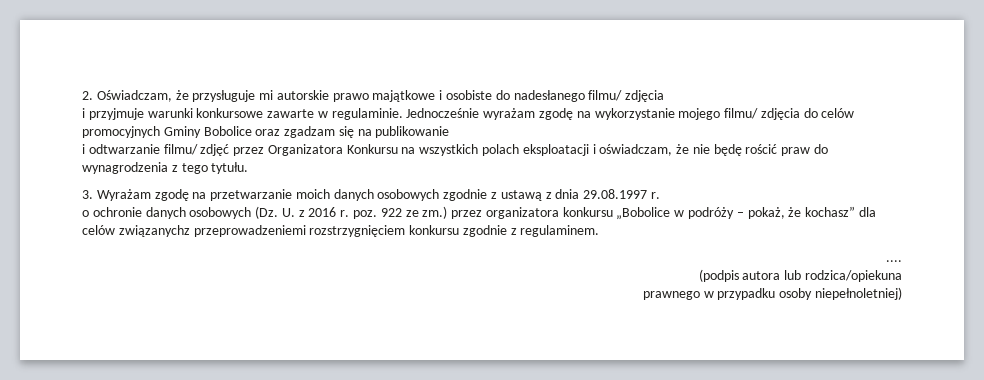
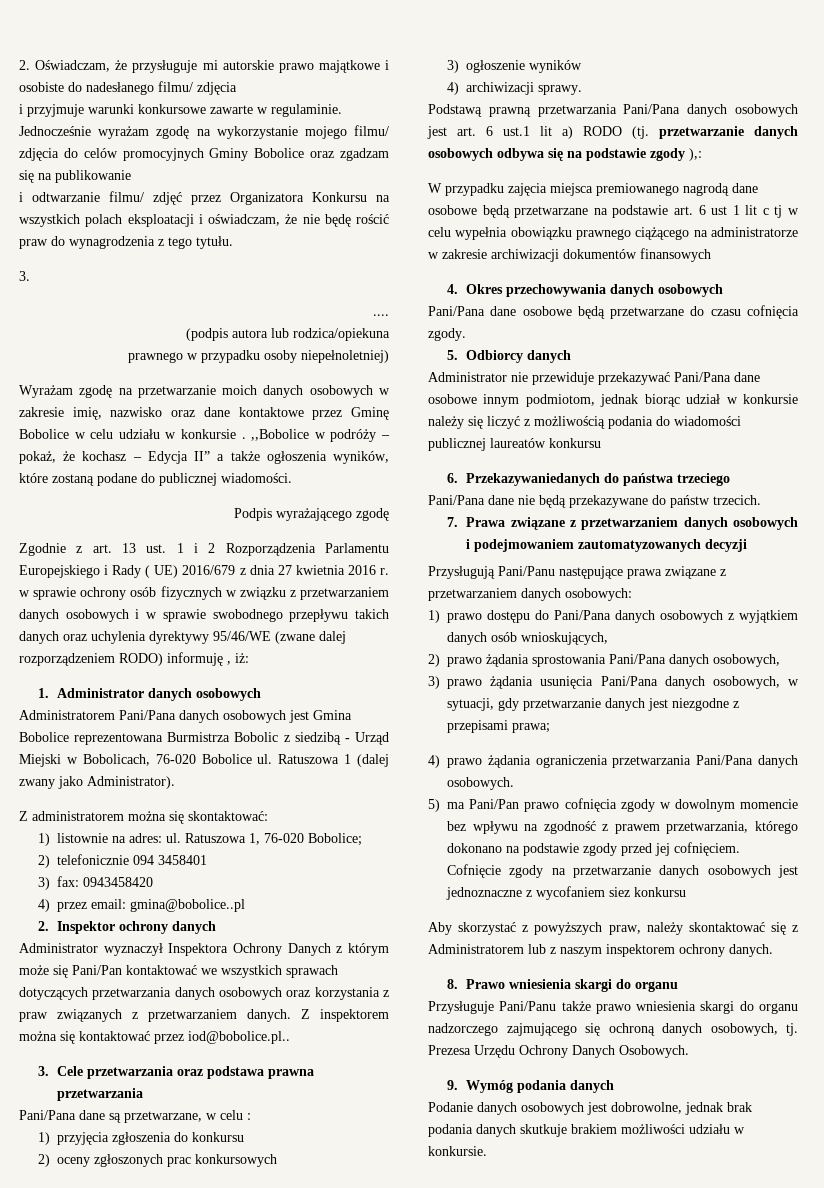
  i odtwarzanie filmu/ zdjęć przez Organizatora Konkursu na wszystkich polach eksploatacji i oświadczam, że nie będę rościć praw do wynagrodzenia z tego tytułu.
- 3. Wyrażam zgodę na przetwarzanie moich danych osobowych zgodnie z ustawą z dnia 29.08.1997 r.
- o ochronie danych osobowych (Dz. U. z 2016 r. poz. 922 ze zm.) przez organizatora konkursu „Bobolice w podróży – pokaż, że kochasz” dla celów związanychz przeprowadzeniemi rozstrzygnięciem konkursu zgodnie z regulaminem.
+ 3.
+ Wyrażam zgodę na przetwarzanie moich danych osobowych w zakresie imię, nazwisko oraz dane kontaktowe przez Gminę Bobolice w celu udziału w konkursie . ,,Bobolice w podróży – pokaż, że kochasz – Edycja II” a także ogłoszenia wyników, które zostaną podane do publicznej wiadomości.
+ Podpis wyrażającego zgodę
+ Zgodnie z art. 13 ust. 1 i 2 Rozporządzenia Parlamentu Europejskiego i Rady ( UE) 2016/679 z dnia 27 kwietnia 2016 r. w sprawie ochrony osób fizycznych w związku z przetwarzaniem danych osobowych i w sprawie swobodnego przepływu takich danych oraz uchylenia dyrektywy 95/46/WE (zwane dalej rozporządzeniem RODO) informuję , iż:
+ 1. Administrator danych osobowych
+ Administratorem Pani/Pana danych osobowych jest Gmina Bobolice reprezentowana Burmistrza Bobolic z siedzibą - Urząd Miejski w Bobolicach, 76-020 Bobolice ul. Ratuszowa 1 (dalej zwany jako Administrator).
+ Z administratorem można się skontaktować:
+ 1) listownie na adres: ul. Ratuszowa 1, 76-020 Bobolice;
+ 2) telefonicznie 094 3458401
+ 3) fax: 0943458420
+ 4) przez email: gmina@bobolice..pl
+ 2. Inspektor ochrony danych
+ Administrator wyznaczył Inspektora Ochrony Danych z którym może się Pani/Pan kontaktować we wszystkich sprawach dotyczących przetwarzania danych osobowych oraz korzystania z praw związanych z przetwarzaniem danych. Z inspektorem można się kontaktować przez iod@bobolice.pl..
+ 3. Cele przetwarzania oraz podstawa prawna przetwarzania
+ Pani/Pana dane są przetwarzane, w celu :
+ 1) przyjęcia zgłoszenia do konkursu
+ 2) oceny zgłoszonych prac konkursowych
+ 3) ogłoszenie wyników
+ 4) archiwizacji sprawy.
+ Podstawą prawną przetwarzania Pani/Pana danych osobowych jest art. 6 ust.1 lit a) RODO (tj. przetwarzanie danych osobowych odbywa się na podstawie zgody ),:
+ W przypadku zajęcia miejsca premiowanego nagrodą dane osobowe będą przetwarzane na podstawie art. 6 ust 1 lit c tj w celu wypełnia obowiązku prawnego ciążącego na administratorze w zakresie archiwizacji dokumentów finansowych
+ 4. Okres przechowywania danych osobowych
+ Pani/Pana dane osobowe będą przetwarzane do czasu cofnięcia zgody.
+ 5. Odbiorcy danych
+ Administrator nie przewiduje przekazywać Pani/Pana dane osobowe innym podmiotom, jednak biorąc udział w konkursie należy się liczyć z możliwością podania do wiadomości publicznej laureatów konkursu
+ 6. Przekazywaniedanych do państwa trzeciego
+ Pani/Pana dane nie będą przekazywane do państw trzecich.
+ 7. Prawa związane z przetwarzaniem danych osobowych i podejmowaniem zautomatyzowanych decyzji
+ Przysługują Pani/Panu następujące prawa związane z przetwarzaniem danych osobowych:
+ 1) prawo dostępu do Pani/Pana danych osobowych z wyjątkiem danych osób wnioskujących,
+ 2) prawo żądania sprostowania Pani/Pana danych osobowych,
+ 3) prawo żądania usunięcia Pani/Pana danych osobowych, w sytuacji, gdy przetwarzanie danych jest niezgodne z przepisami prawa;
+ 4) prawo żądania ograniczenia przetwarzania Pani/Pana danych osobowych.
+ 5) ma Pani/Pan prawo cofnięcia zgody w dowolnym momencie bez wpływu na zgodność z prawem przetwarzania, którego dokonano na podstawie zgody przed jej cofnięciem. Cofnięcie zgody na przetwarzanie danych osobowych jest jednoznaczne z wycofaniem siez konkursu
+ Aby skorzystać z powyższych praw, należy skontaktować się z Administratorem lub z naszym inspektorem ochrony danych.
+ 8. Prawo wniesienia skargi do organu
+ Przysługuje Pani/Panu także prawo wniesienia skargi do organu nadzorczego zajmującego się ochroną danych osobowych, tj. Prezesa Urzędu Ochrony Danych Osobowych.
+ 9. Wymóg podania danych
+ Podanie danych osobowych jest dobrowolne, jednak brak podania danych skutkuje brakiem możliwości udziału w konkursie.

